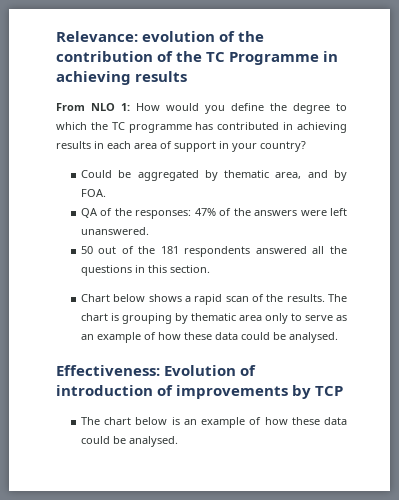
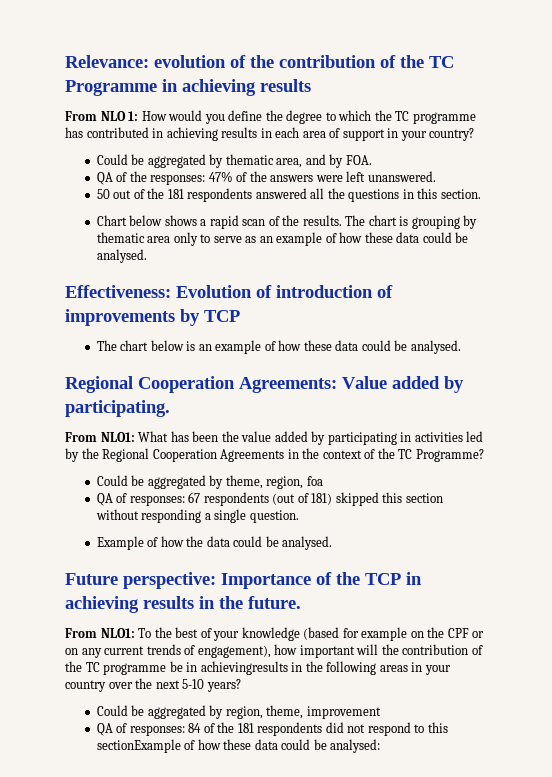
+ Regional Cooperation Agreements: Value added by participating.
+ From NLO1: What has been the value added by participating in activities led by the Regional Cooperation Agreements in the context of the TC Programme?
+ Could be aggregated by theme, region, foa
+ QA of responses: 67 respondents (out of 181) skipped this section without responding a single question.
+ Example of how the data could be analysed.
+ Future perspective: Importance of the TCP in achieving results in the future.
+ From NLO1: To the best of your knowledge (based for example on the CPF or on any current trends of engagement), how important will the contribution of the TC programme be in achievingresults in the following areas in your country over the next 5-10 years?
+ Could be aggregated by region, theme, improvement
+ QA of responses: 84 of the 181 respondents did not respond to this sectionExample of how these data could be analysed:

